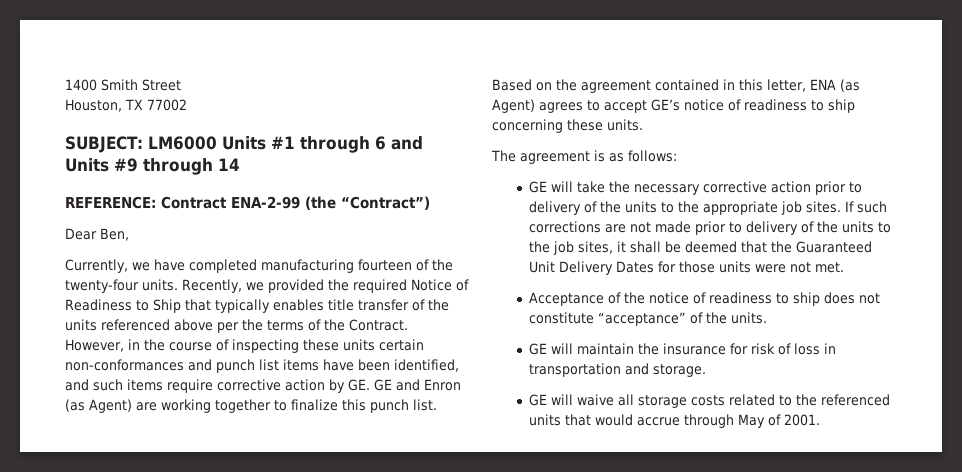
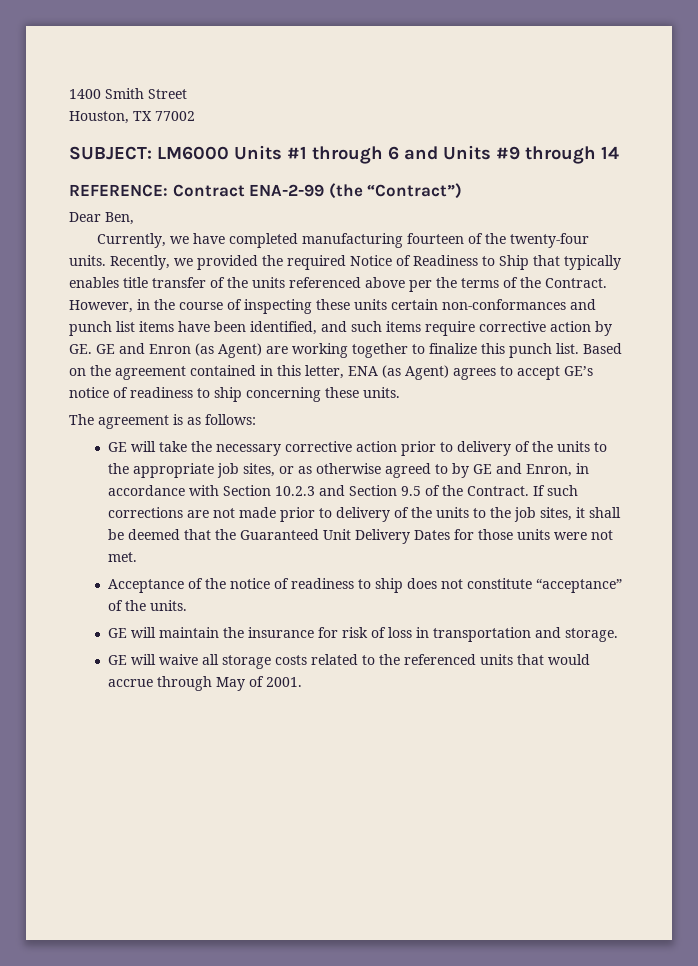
- GE will take the necessary corrective action prior to delivery of the units to the appropriate job sites.
+ GE will take the necessary corrective action prior to delivery of the units to the appropriate job sites, or as otherwise agreed to by GE and Enron, in accordance with Section 10.2.3 and Section 9.5 of the Contract.

